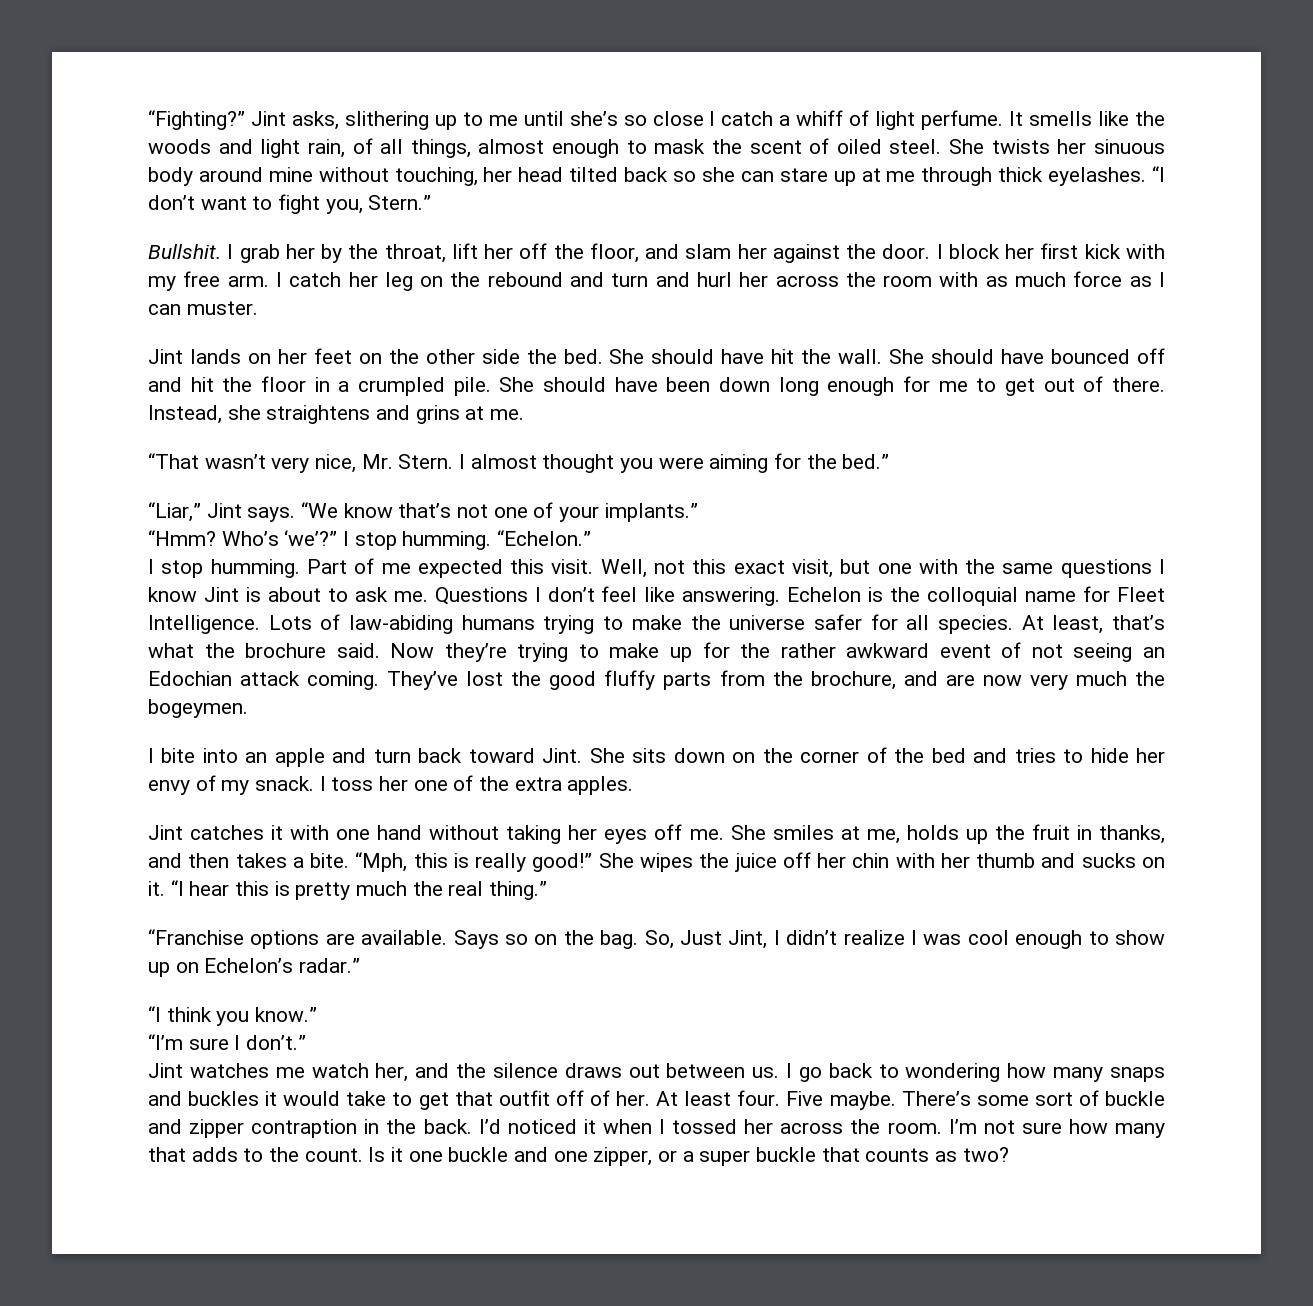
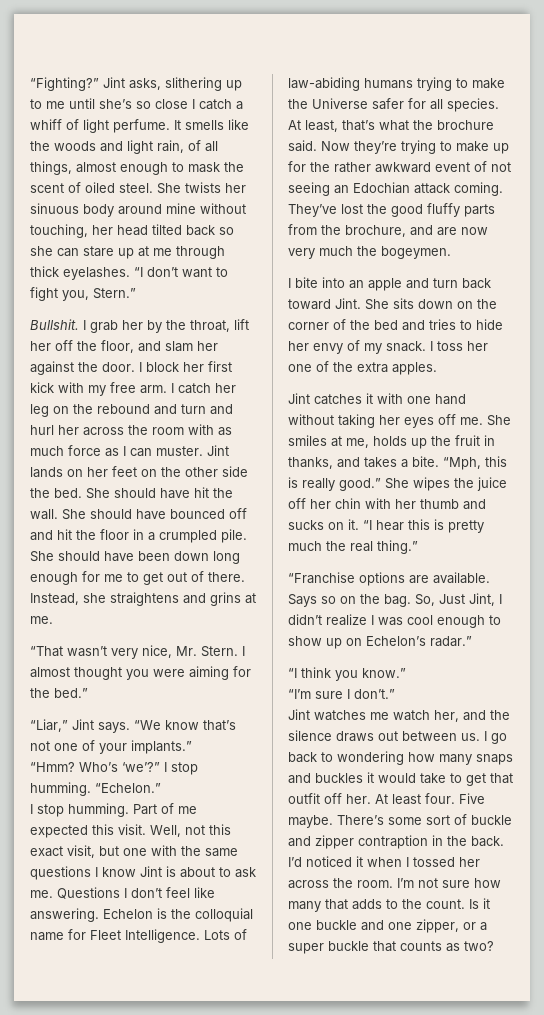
- I catch her leg on the rebound and turn and hurl her across the room with as much force as I can muster.
- Jint lands on her feet on the other side the bed.
+ I catch her leg on the rebound and turn and hurl her across the room with as much force as I can muster. Jint lands on her feet on the other side the bed.
- Lots of law-abiding humans trying to make the universe safer for all species.
+ Lots of law-abiding humans trying to make the Universe safer for all species.
- She smiles at me, holds up the fruit in thanks, and then takes a bite.
+ She smiles at me, holds up the fruit in thanks, and takes a bite.
- “Mph, this is really good!”
+ “Mph, this is really good.”
- I go back to wondering how many snaps and buckles it would take to get that outfit off of her.
+ I go back to wondering how many snaps and buckles it would take to get that outfit off her.

